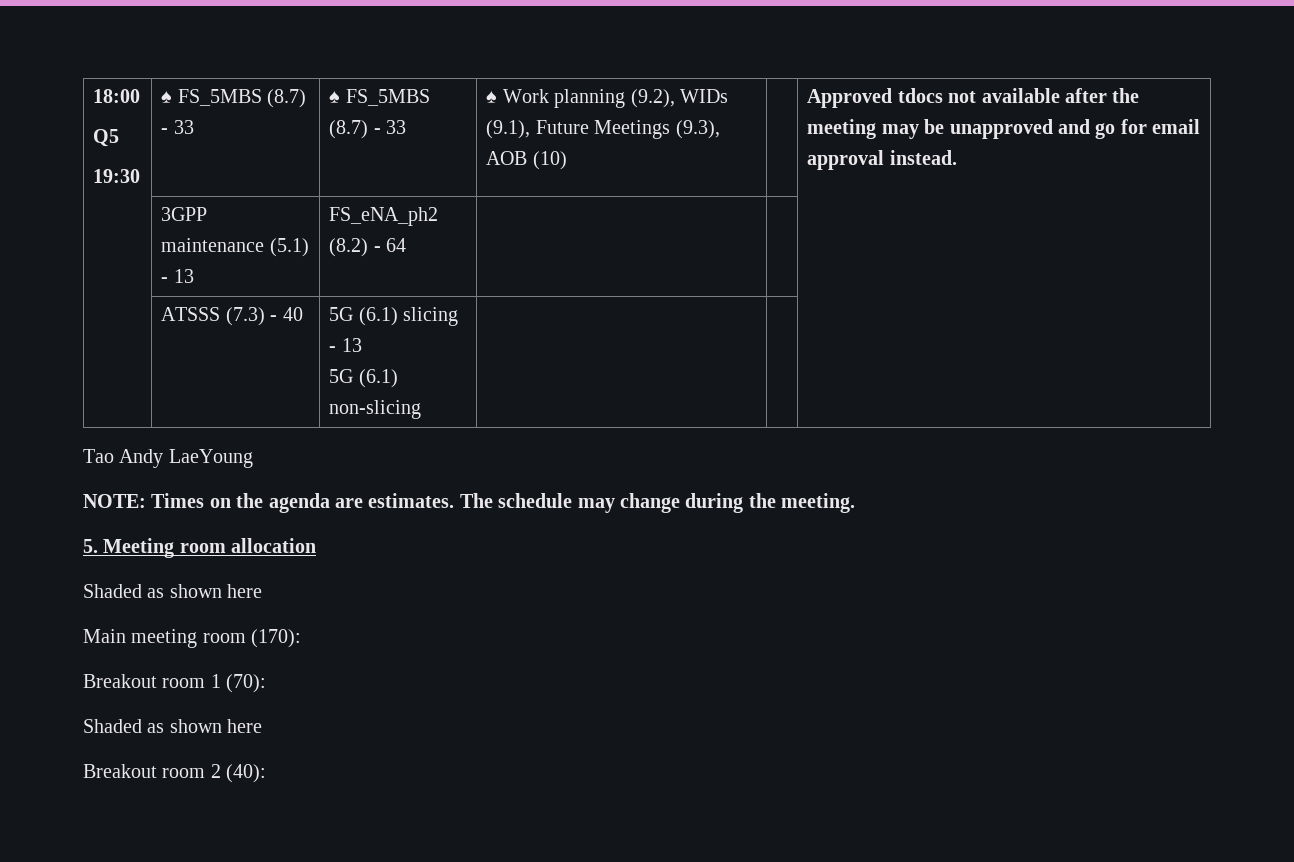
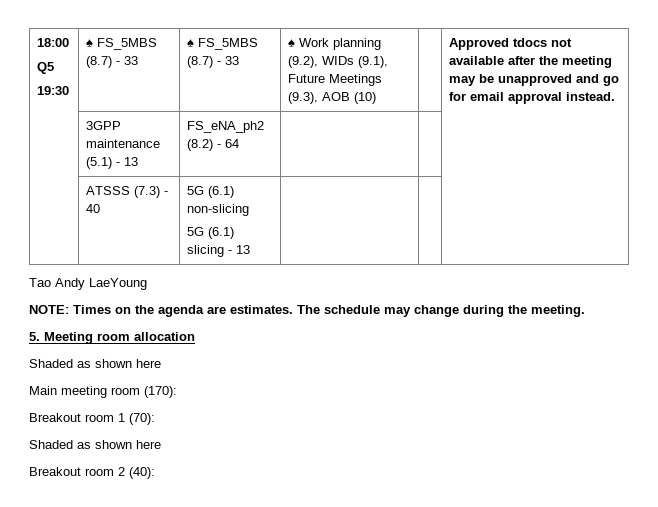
- | ATSSS (7.3) - 40 | 5G (6.1) slicing - 13
- 5G (6.1) non-slicing | | |
+ | ATSSS (7.3) - 40 | 5G (6.1) non-slicing
+ 5G (6.1) slicing - 13 | | |

